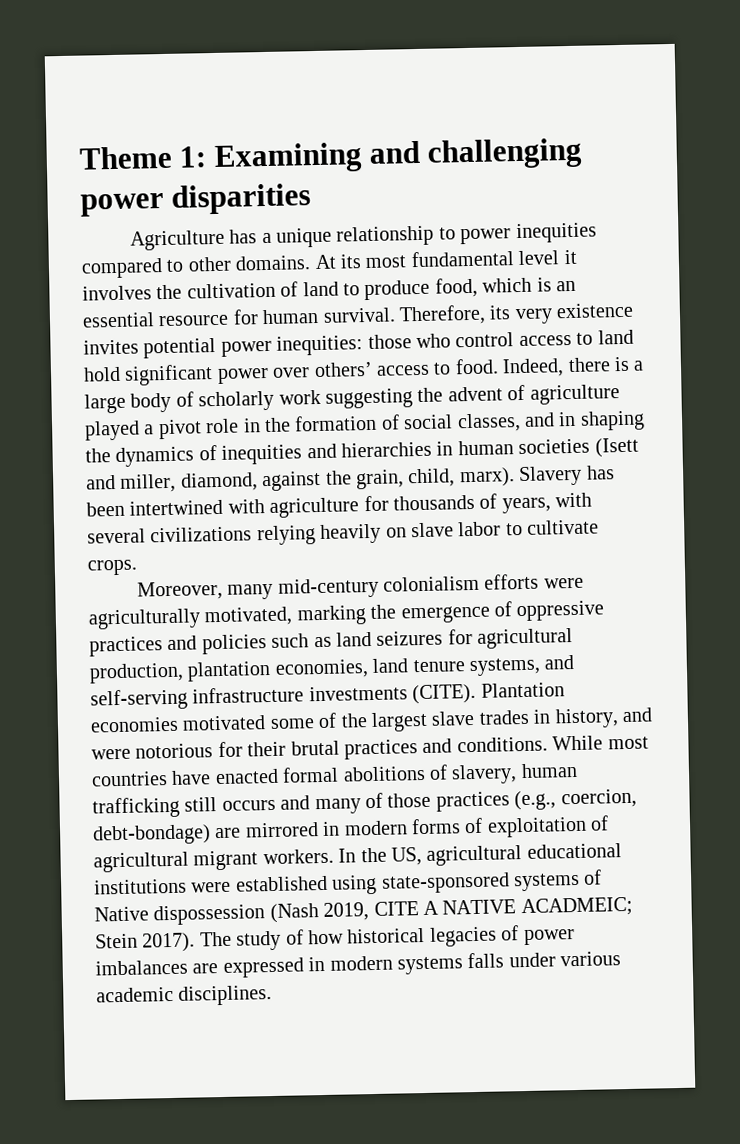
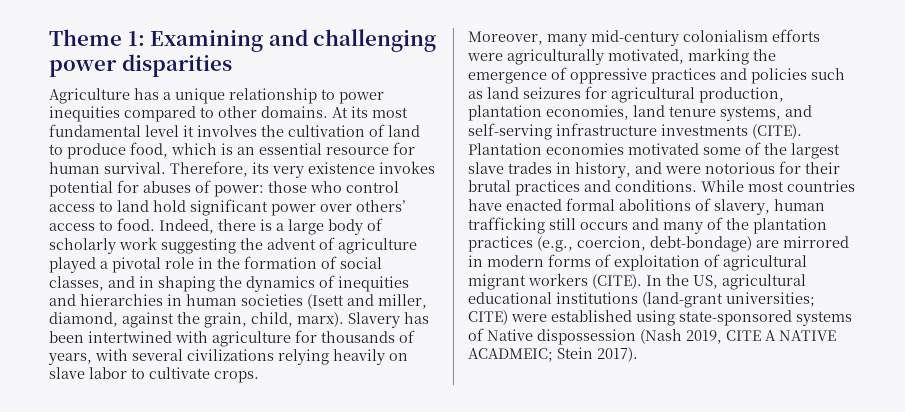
- Therefore, its very existence invites potential power inequities: those who control access to land hold significant power over others’ access to food.
+ Therefore, its very existence invokes potential for abuses of power: those who control access to land hold significant power over others’ access to food.
- Indeed, there is a large body of scholarly work suggesting the advent of agriculture played a pivot role in the formation of social classes, and in shaping the dynamics of inequities and hierarchies in human societies (Isett and miller, diamond, against the grain, child, marx).
+ Indeed, there is a large body of scholarly work suggesting the advent of agriculture played a pivotal role in the formation of social classes, and in shaping the dynamics of inequities and hierarchies in human societies (Isett and miller, diamond, against the grain, child, marx).
- While most countries have enacted formal abolitions of slavery, human trafficking still occurs and many of those practices (e.g., coercion, debt-bondage) are mirrored in modern forms of exploitation of agricultural migrant workers.
+ While most countries have enacted formal abolitions of slavery, human trafficking still occurs and many of the plantation practices (e.g., coercion, debt-bondage) are mirrored in modern forms of exploitation of agricultural migrant workers (CITE).
- In the US, agricultural educational institutions were established using state-sponsored systems of Native dispossession (Nash 2019, CITE A NATIVE ACADMEIC; Stein 2017). The study of how historical legacies of power imbalances are expressed in modern systems falls under various academic disciplines.
+ In the US, agricultural educational institutions (land-grant universities; CITE) were established using state-sponsored systems of Native dispossession (Nash 2019, CITE A NATIVE ACADMEIC; Stein 2017).

